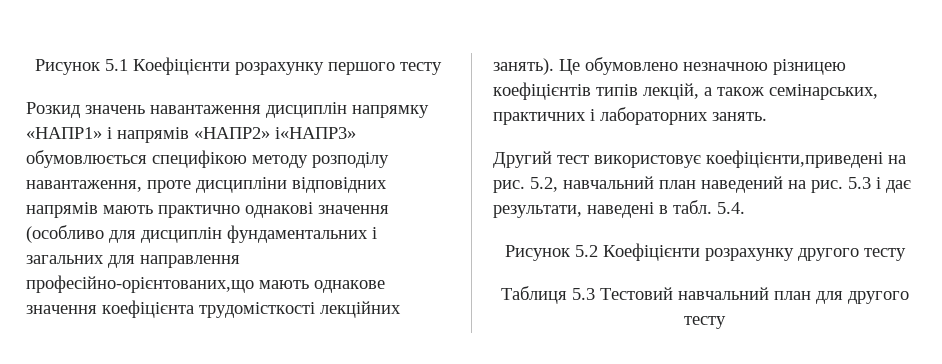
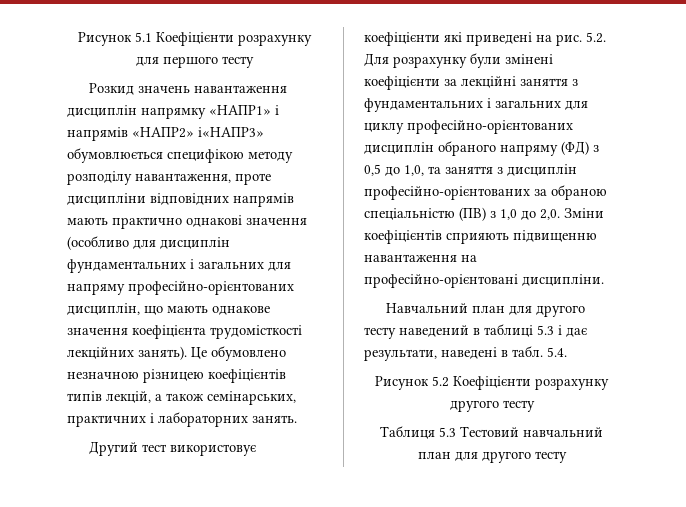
- Рисунок 5.1 Коефіцієнти розрахунку першого тесту
+ Рисунок 5.1 Коефіцієнти розрахунку для першого тесту
- Розкид значень навантаження дисциплін напрямку «НАПР1» і напрямів «НАПР2» і«НАПР3» обумовлюється специфікою методу розподілу навантаження, проте дисципліни відповідних напрямів мають практично однакові значення (особливо для дисциплін фундаментальних і загальних для направлення професійно-орієнтованих,що мають однакове значення коефіцієнта трудомісткості лекційних занять).
+ Розкид значень навантаження дисциплін напрямку «НАПР1» і напрямів «НАПР2» і«НАПР3» обумовлюється специфікою методу розподілу навантаження, проте дисципліни відповідних напрямів мають практично однакові значення (особливо для дисциплін фундаментальних і загальних для напряму професійно-орієнтованих дисциплін, що мають однакове значення коефіцієнта трудомісткості лекційних занять).
- Другий тест використовує коефіцієнти,приведені на рис. 5.2, навчальний план наведений на рис. 5.3 і дає результати, наведені в табл.
+ Другий тест використовує коефіцієнти які приведені на рис. 5.2. Для розрахунку були змінені коефіцієнти за лекційні заняття з фундаментальних і загальних для циклу професійно-орієнтованих дисциплін обраного напряму (ФД) з 0,5 до 1,0, та заняття з дисциплін професійно-орієнтованих за обраною спеціальністю (ПВ) з 1,0 до 2,0. Зміни коефіцієнтів сприяють підвищенню навантаження на професійно-орієнтовані дисципліни.
+ Навчальний план для другого тесту наведений в таблиці 5.3 і дає результати, наведені в табл.

